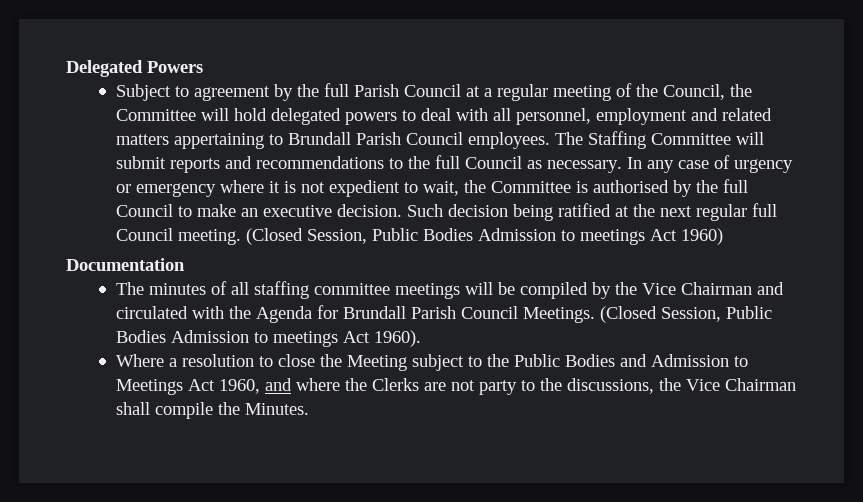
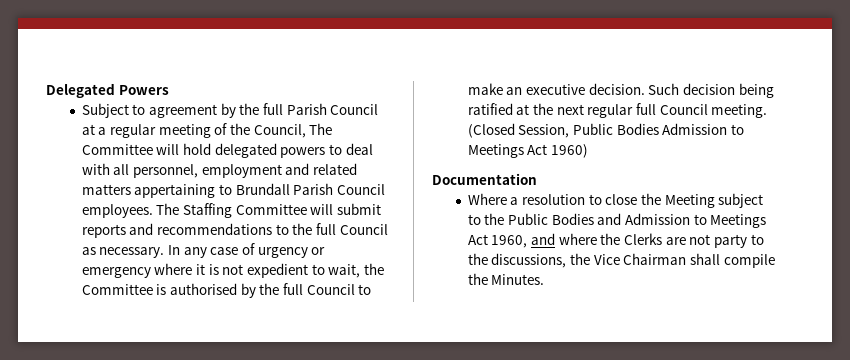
- Subject to agreement by the full Parish Council at a regular meeting of the Council, the Committee will hold delegated powers to deal with all personnel, employment and related matters appertaining to Brundall Parish Council employees.
+ Subject to agreement by the full Parish Council at a regular meeting of the Council, The Committee will hold delegated powers to deal with all personnel, employment and related matters appertaining to Brundall Parish Council employees.
- (Closed Session, Public Bodies Admission to meetings Act 1960)
+ (Closed Session, Public Bodies Admission to Meetings Act 1960)
- The minutes of all staffing committee meetings will be compiled by the Vice Chairman and circulated with the Agenda for Brundall Parish Council Meetings. (Closed Session, Public Bodies Admission to meetings Act 1960).

